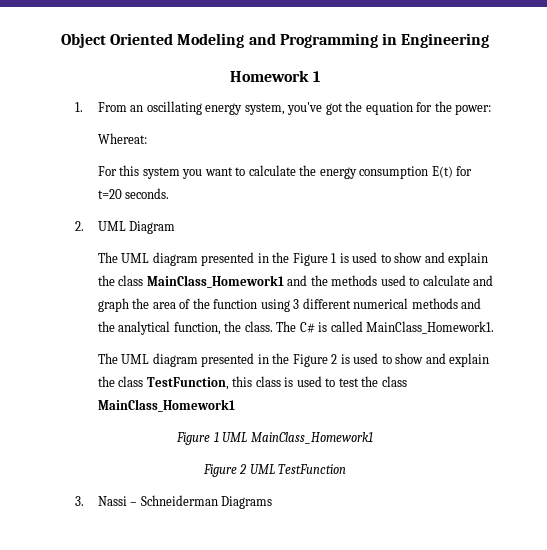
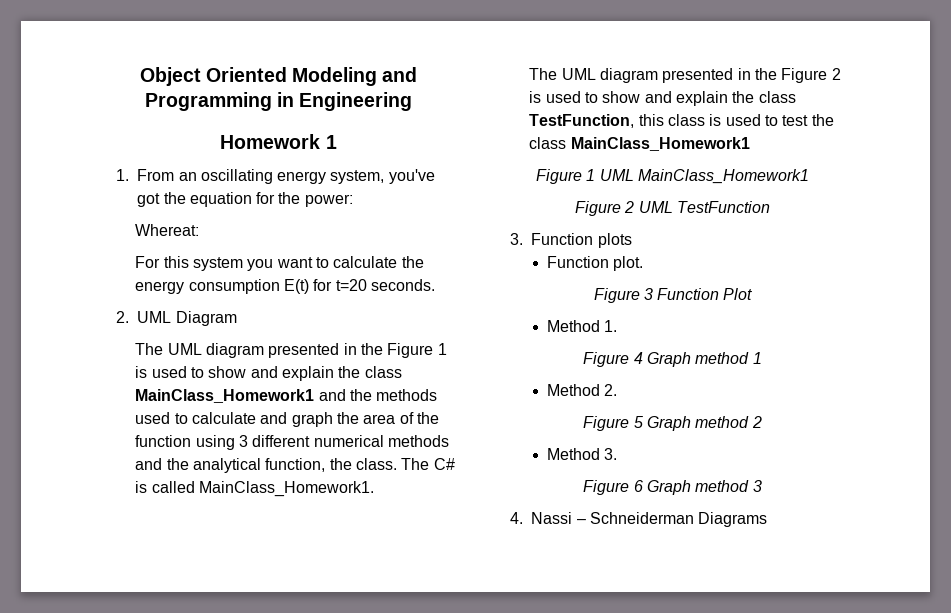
- 3. Nassi – Schneiderman Diagrams
+ 3. Function plots
+ Function plot.
+ Figure 3 Function Plot
+ Method 1.
+ Figure 4 Graph method 1
+ Method 2.
+ Figure 5 Graph method 2
+ Method 3.
+ Figure 6 Graph method 3
+ 4. Nassi – Schneiderman Diagrams

